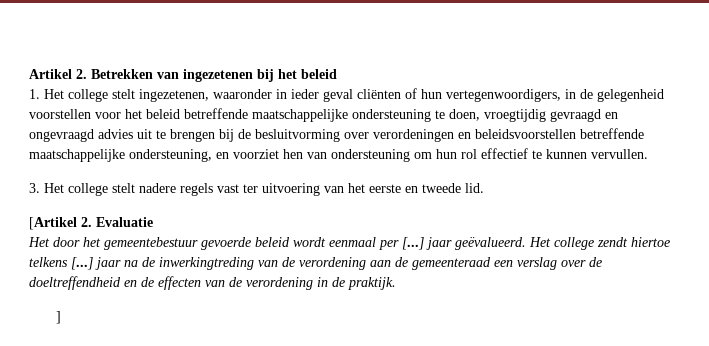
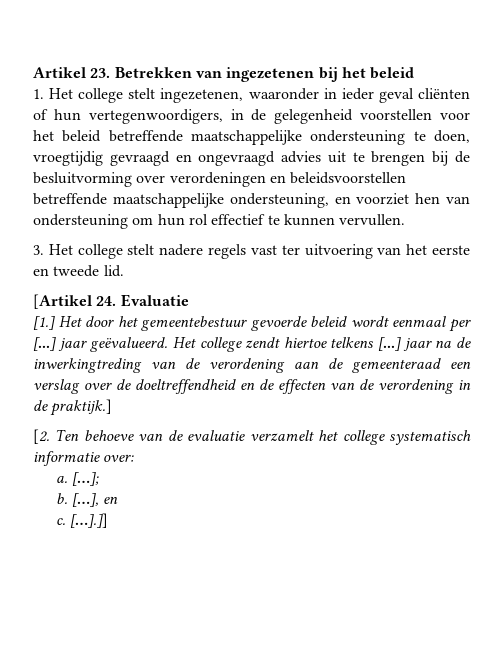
- Artikel 2. Betrekken van ingezetenen bij het beleid
+ Artikel 23. Betrekken van ingezetenen bij het beleid
- [Artikel 2. Evaluatie
+ [Artikel 24. Evaluatie
- Het door het gemeentebestuur gevoerde beleid wordt eenmaal per [...] jaar geëvalueerd.
+ [1.] Het door het gemeentebestuur gevoerde beleid wordt eenmaal per [...] jaar geëvalueerd.
- Het college zendt hiertoe telkens [...] jaar na de inwerkingtreding van de verordening aan de gemeenteraad een verslag over de doeltreffendheid en de effecten van de verordening in de praktijk.
- ]
+ Het college zendt hiertoe telkens [...] jaar na de inwerkingtreding van de verordening aan de gemeenteraad een verslag over de doeltreffendheid en de effecten van de verordening in de praktijk.]
+ [2. Ten behoeve van de evaluatie verzamelt het college systematisch informatie over:
+ a. […];
+ b. […], en
+ c. […].]]

